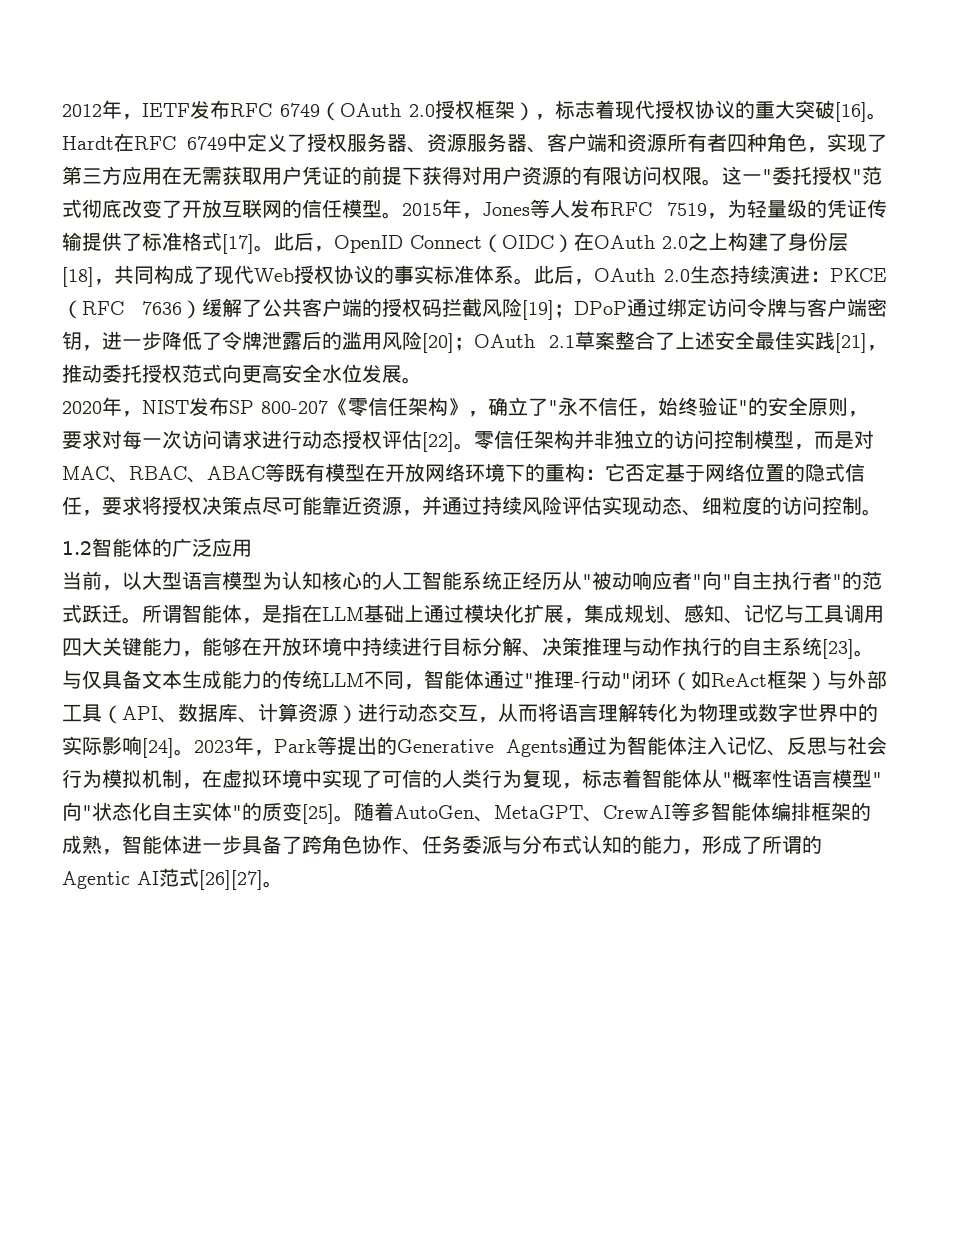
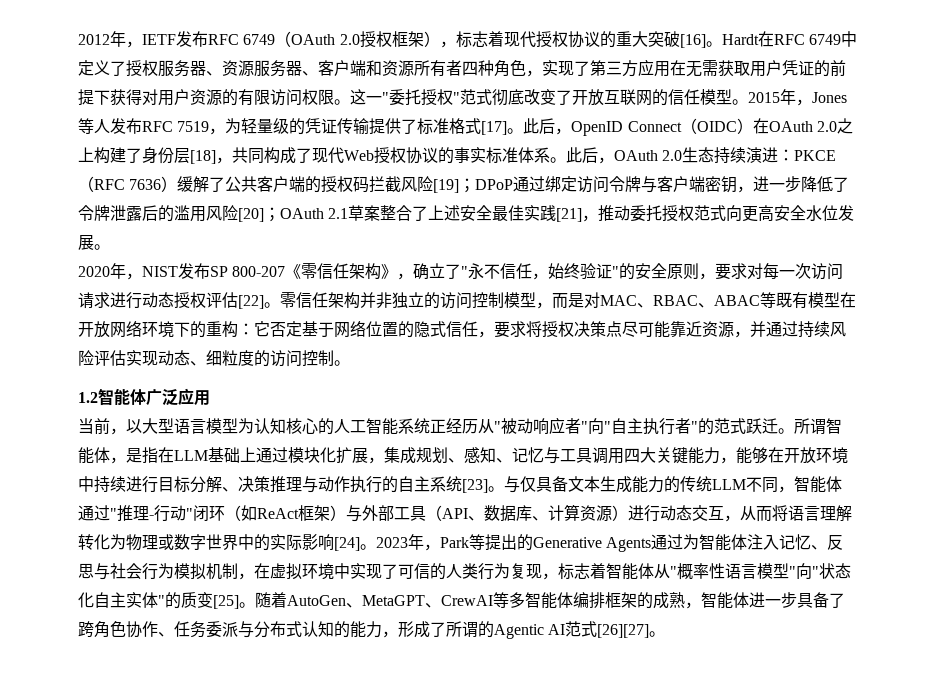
- 1.2智能体的广泛应用
+ 1.2智能体广泛应用

